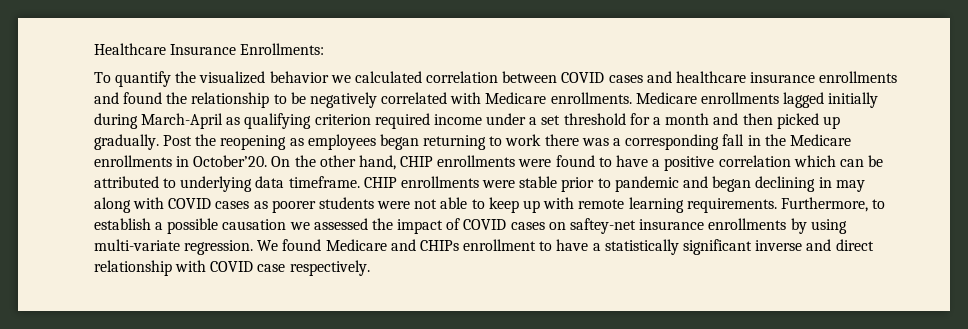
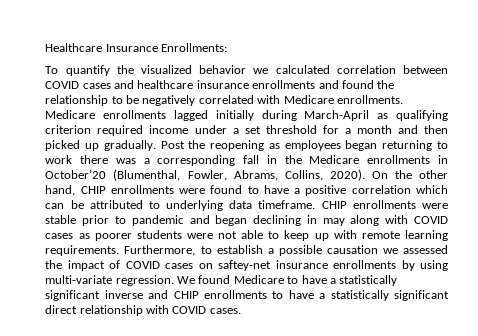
- Post the reopening as employees began returning to work there was a corresponding fall in the Medicare enrollments in October’20.
+ Post the reopening as employees began returning to work there was a corresponding fall in the Medicare enrollments in October’20 (Blumenthal, Fowler, Abrams, Collins, 2020).
- We found Medicare and CHIPs enrollment to have a statistically significant inverse and direct relationship with COVID case respectively.
+ We found Medicare to have a statistically significant inverse and CHIP enrollments to have a statistically significant direct relationship with COVID cases.

